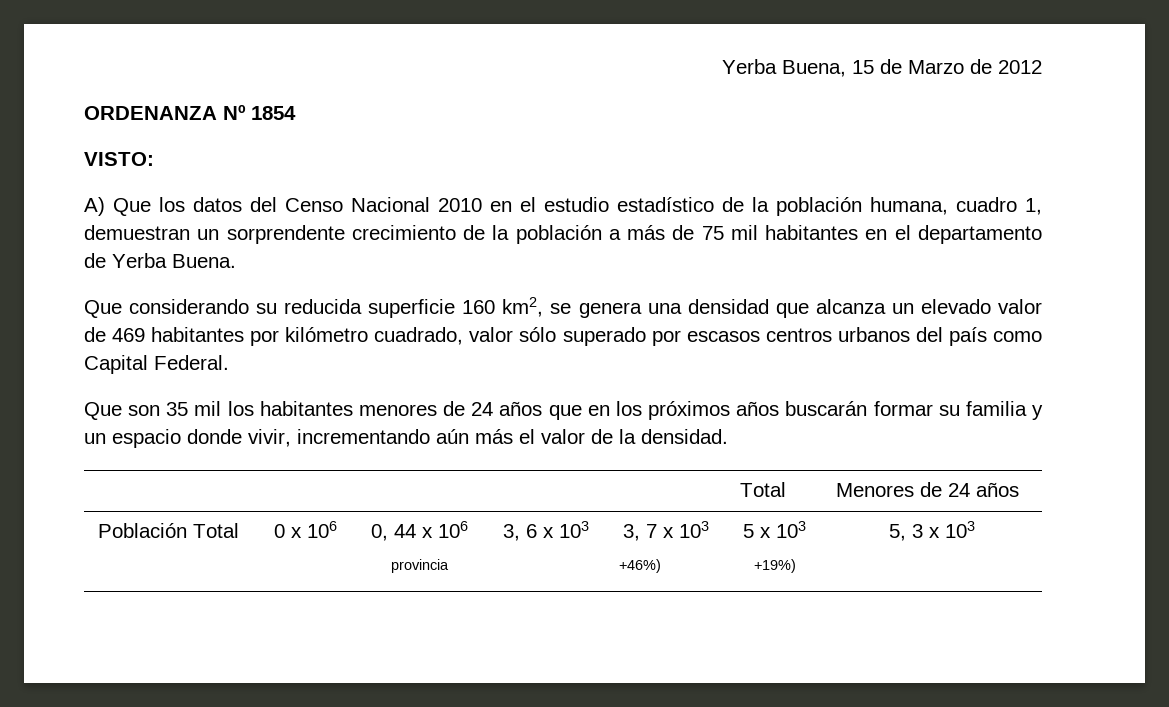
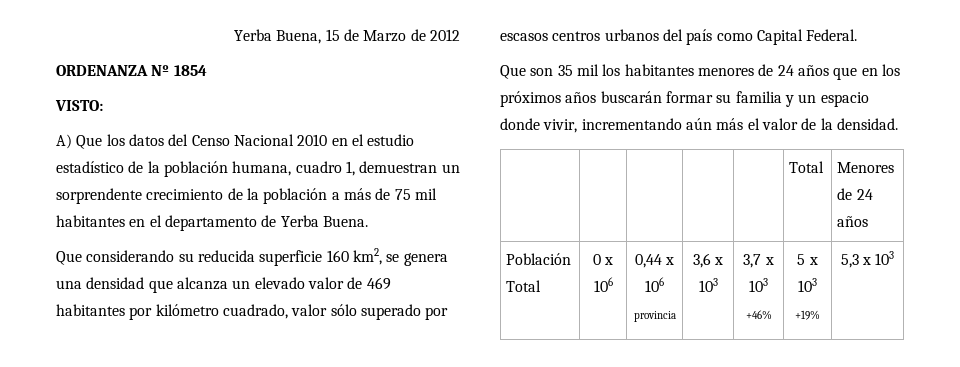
- Población Total | 0 x 106 | 0, 44 x 106
- provincia | 3, 6 x 103 | 3, 7 x 103
- +46%) | 5 x 103
- +19%) | 5, 3 x 103
+ Población Total | 0 x 106 | 0,44 x 106
+ provincia | 3,6 x 103 | 3,7 x 103
+ +46% | 5 x 103
+ +19% | 5,3 x 103

